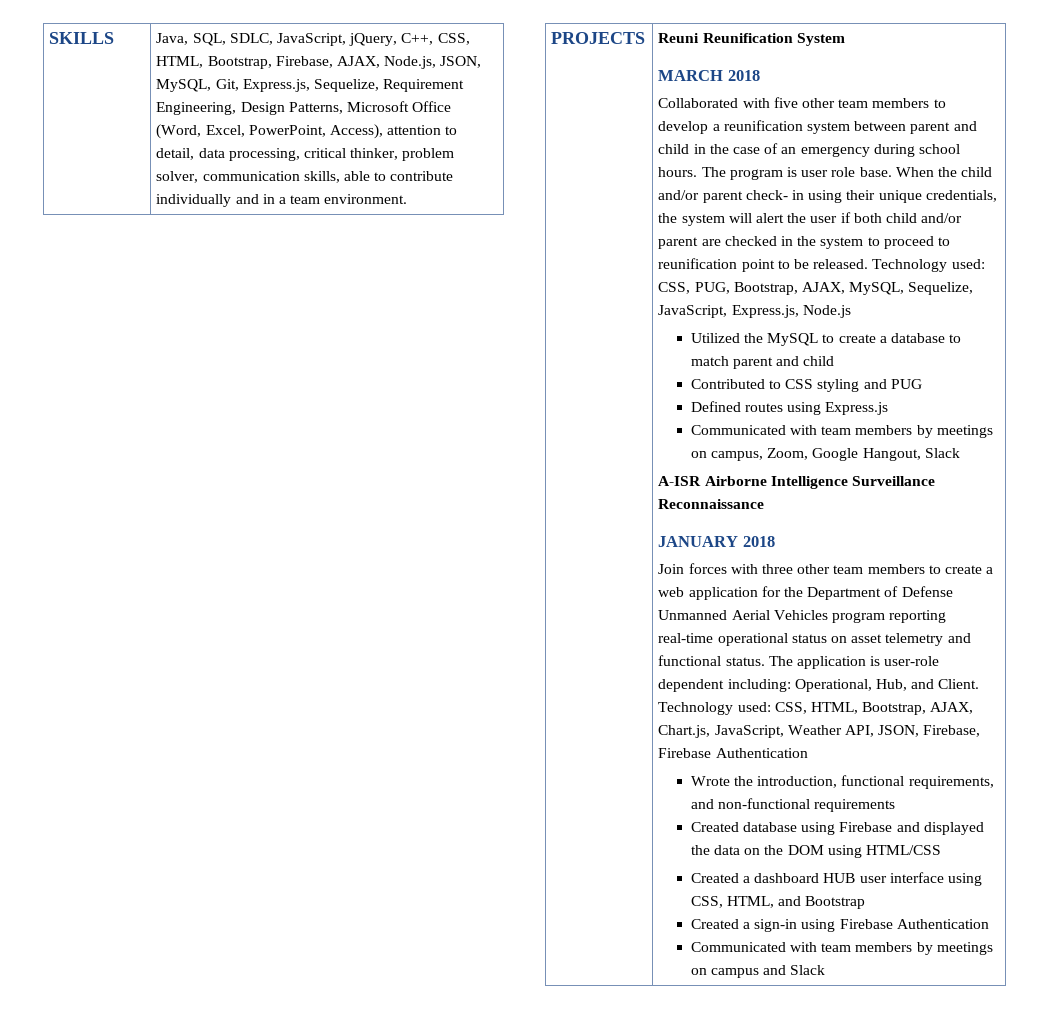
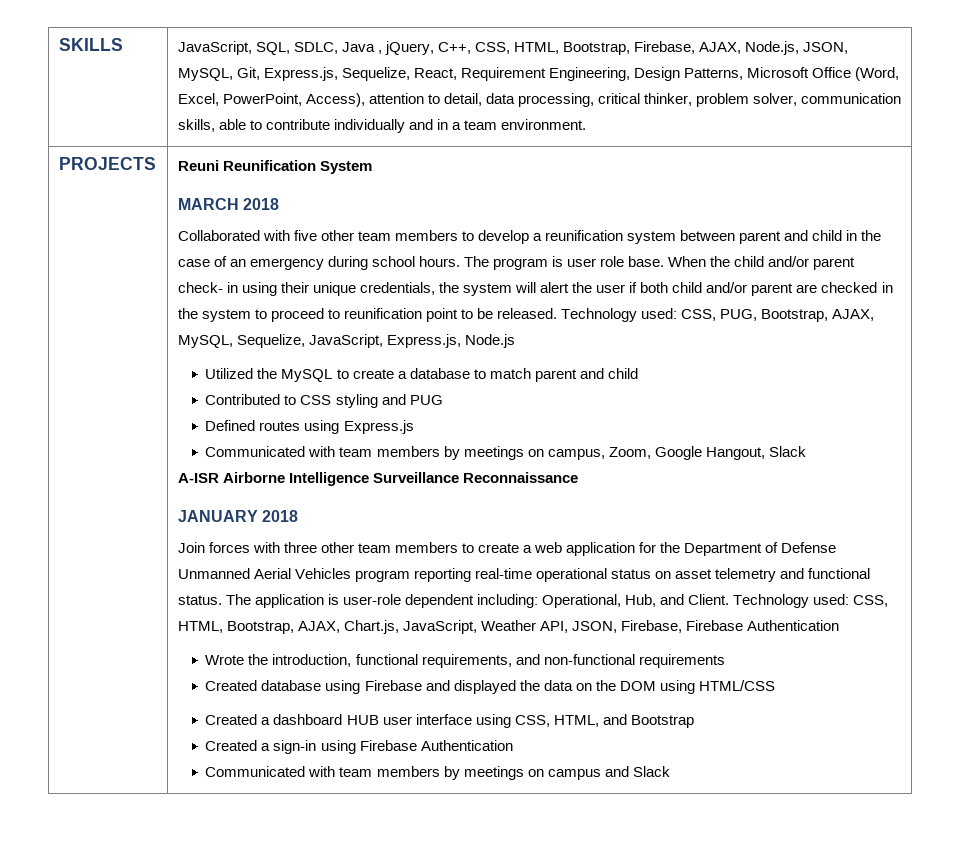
- Java, SQL, SDLC, JavaScript, jQuery, C++, CSS, HTML, Bootstrap, Firebase, AJAX, Node.js, JSON, MySQL, Git, Express.js, Sequelize, Requirement Engineering, Design Patterns, Microsoft Office (Word, Excel, PowerPoint, Access), attention to detail, data processing, critical thinker, problem solver, communication skills, able to contribute individually and in a team environment.
+ JavaScript, SQL, SDLC, Java , jQuery, C++, CSS, HTML, Bootstrap, Firebase, AJAX, Node.js, JSON, MySQL, Git, Express.js, Sequelize, React, Requirement Engineering, Design Patterns, Microsoft Office (Word, Excel, PowerPoint, Access), attention to detail, data processing, critical thinker, problem solver, communication skills, able to contribute individually and in a team environment.

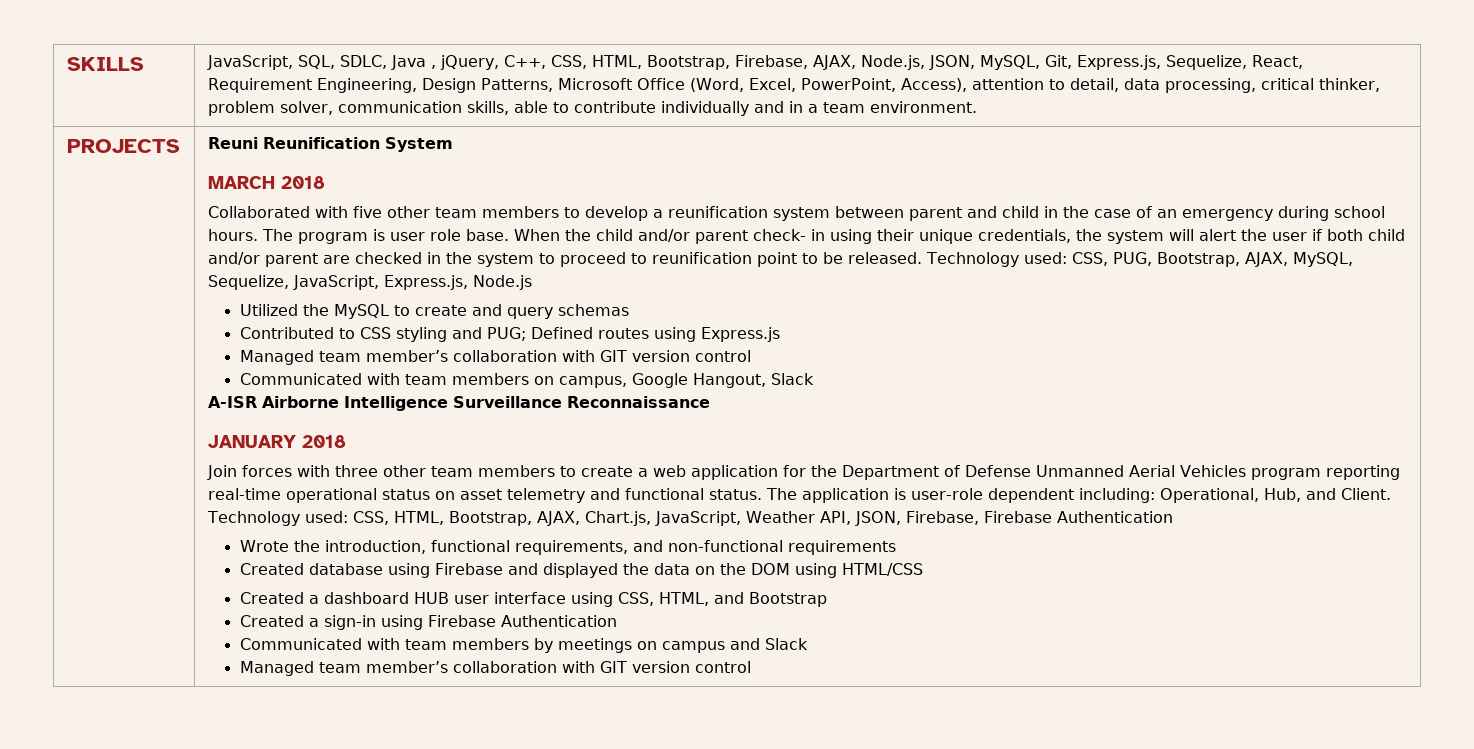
- Utilized the MySQL to create a database to match parent and child
+ Utilized the MySQL to create and query schemas
- Contributed to CSS styling and PUG
- Defined routes using Express.js
- Communicated with team members by meetings on campus, Zoom, Google Hangout, Slack
+ Contributed to CSS styling and PUG; Defined routes using Express.js
+ Managed team member’s collaboration with GIT version control
+ Communicated with team members on campus, Google Hangout, Slack
  Communicated with team members by meetings on campus and Slack
+ Managed team member’s collaboration with GIT version control

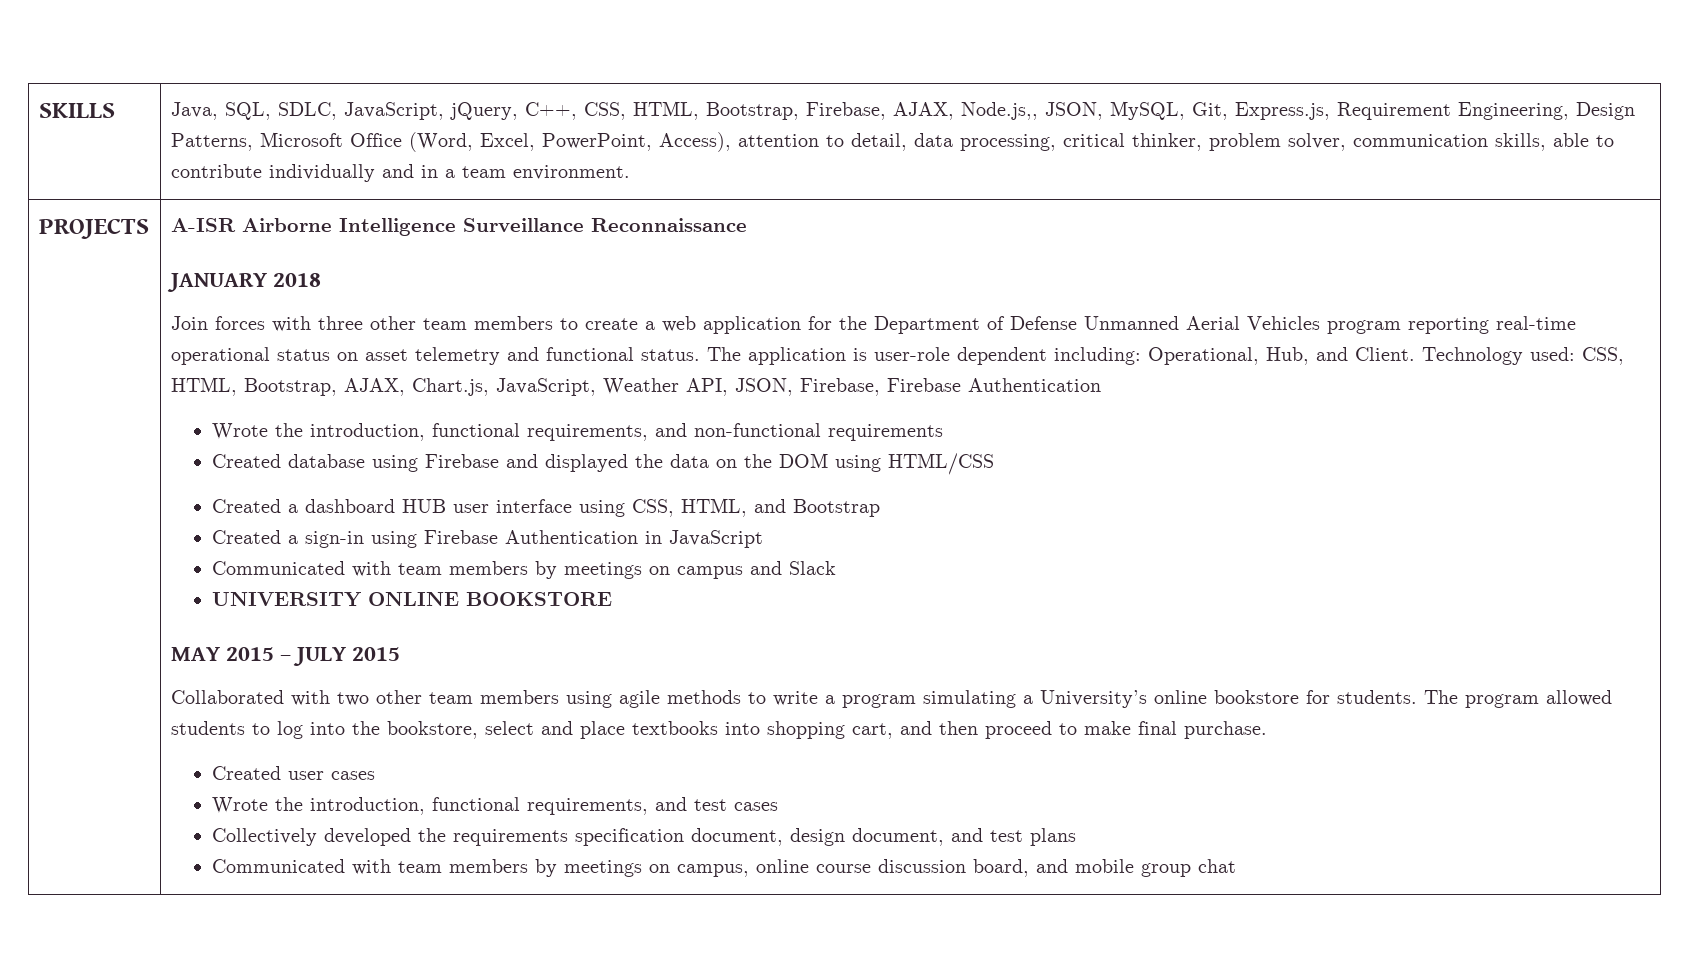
- JavaScript, SQL, SDLC, Java , jQuery, C++, CSS, HTML, Bootstrap, Firebase, AJAX, Node.js, JSON, MySQL, Git, Express.js, Sequelize, React, Requirement Engineering, Design Patterns, Microsoft Office (Word, Excel, PowerPoint, Access), attention to detail, data processing, critical thinker, problem solver, communication skills, able to contribute individually and in a team environment.
+ Java, SQL, SDLC, JavaScript, jQuery, C++, CSS, HTML, Bootstrap, Firebase, AJAX, Node.js,, JSON, MySQL, Git, Express.js, Requirement Engineering, Design Patterns, Microsoft Office (Word, Excel, PowerPoint, Access), attention to detail, data processing, critical thinker, problem solver, communication skills, able to contribute individually and in a team environment.
- Reuni Reunification System
- MARCH 2018
- Collaborated with five other team members to develop a reunification system between parent and child in the case of an emergency during school hours. The program is user role base. When the child and/or parent check- in using their unique credentials, the system will alert the user if both child and/or parent are checked in the system to proceed to reunification point to be released. Technology used: CSS, PUG, Bootstrap, AJAX, MySQL, Sequelize, JavaScript, Express.js, Node.js
- Utilized the MySQL to create and query schemas
- Contributed to CSS styling and PUG; Defined routes using Express.js
- Managed team member’s collaboration with GIT version control
- Communicated with team members on campus, Google Hangout, Slack
- Created a sign-in using Firebase Authentication
+ Created a sign-in using Firebase Authentication in JavaScript
  Communicated with team members by meetings on campus and Slack
- Managed team member’s collaboration with GIT version control
+ UNIVERSITY ONLINE BOOKSTORE
+ MAY 2015 – JULY 2015
+ Collaborated with two other team members using agile methods to write a program simulating a University’s online bookstore for students. The program allowed students to log into the bookstore, select and place textbooks into shopping cart, and then proceed to make final purchase.
+ Created user cases
+ Wrote the introduction, functional requirements, and test cases
+ Collectively developed the requirements specification document, design document, and test plans
+ Communicated with team members by meetings on campus, online course discussion board, and mobile group chat

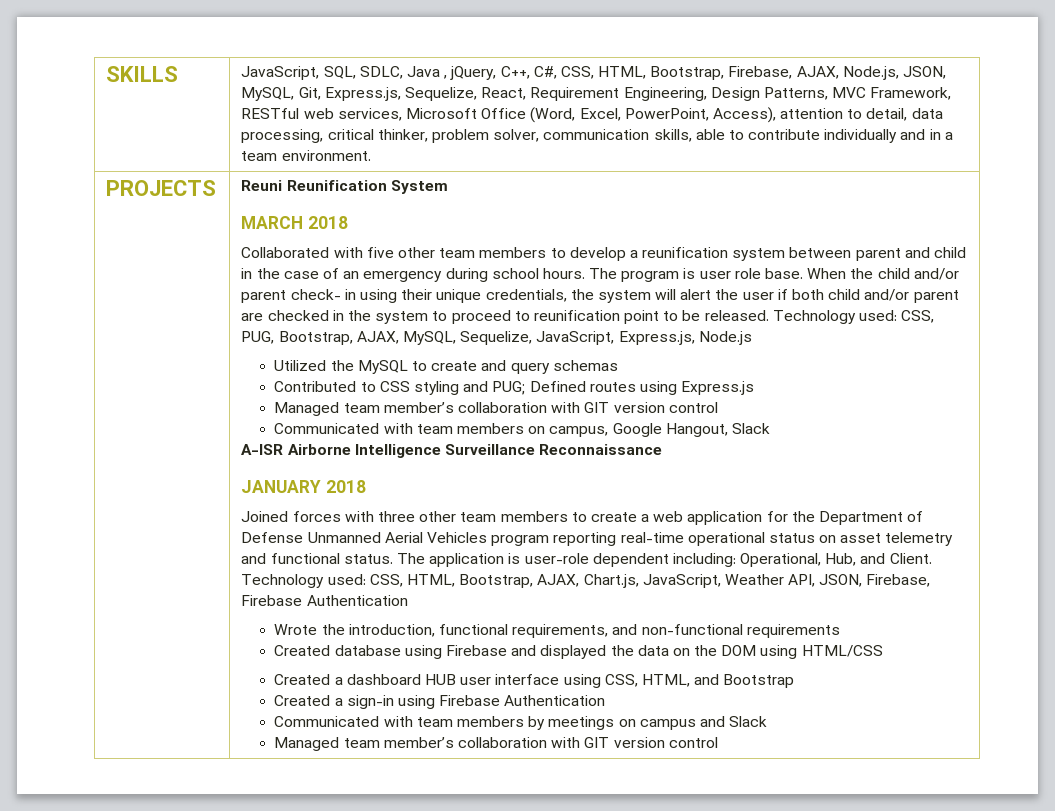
- Java, SQL, SDLC, JavaScript, jQuery, C++, CSS, HTML, Bootstrap, Firebase, AJAX, Node.js,, JSON, MySQL, Git, Express.js, Requirement Engineering, Design Patterns, Microsoft Office (Word, Excel, PowerPoint, Access), attention to detail, data processing, critical thinker, problem solver, communication skills, able to contribute individually and in a team environment.
+ JavaScript, SQL, SDLC, Java , jQuery, C++, C#, CSS, HTML, Bootstrap, Firebase, AJAX, Node.js, JSON, MySQL, Git, Express.js, Sequelize, React, Requirement Engineering, Design Patterns, MVC Framework, RESTful web services, Microsoft Office (Word, Excel, PowerPoint, Access), attention to detail, data processing, critical thinker, problem solver, communication skills, able to contribute individually and in a team environment.
+ Reuni Reunification System
+ MARCH 2018
+ Collaborated with five other team members to develop a reunification system between parent and child in the case of an emergency during school hours. The program is user role base. When the child and/or parent check- in using their unique credentials, the system will alert the user if both child and/or parent are checked in the system to proceed to reunification point to be released. Technology used: CSS, PUG, Bootstrap, AJAX, MySQL, Sequelize, JavaScript, Express.js, Node.js
+ Utilized the MySQL to create and query schemas
+ Contributed to CSS styling and PUG; Defined routes using Express.js
+ Managed team member’s collaboration with GIT version control
+ Communicated with team members on campus, Google Hangout, Slack
- Join forces with three other team members to create a web application for the Department of Defense Unmanned Aerial Vehicles program reporting real-time operational status on asset telemetry and functional status.
+ Joined forces with three other team members to create a web application for the Department of Defense Unmanned Aerial Vehicles program reporting real-time operational status on asset telemetry and functional status.
- Created a sign-in using Firebase Authentication in JavaScript
+ Created a sign-in using Firebase Authentication
  Communicated with team members by meetings on campus and Slack
- UNIVERSITY ONLINE BOOKSTORE
- MAY 2015 – JULY 2015
- Collaborated with two other team members using agile methods to write a program simulating a University’s online bookstore for students. The program allowed students to log into the bookstore, select and place textbooks into shopping cart, and then proceed to make final purchase.
- Created user cases
- Wrote the introduction, functional requirements, and test cases
- Collectively developed the requirements specification document, design document, and test plans
- Communicated with team members by meetings on campus, online course discussion board, and mobile group chat
+ Managed team member’s collaboration with GIT version control

